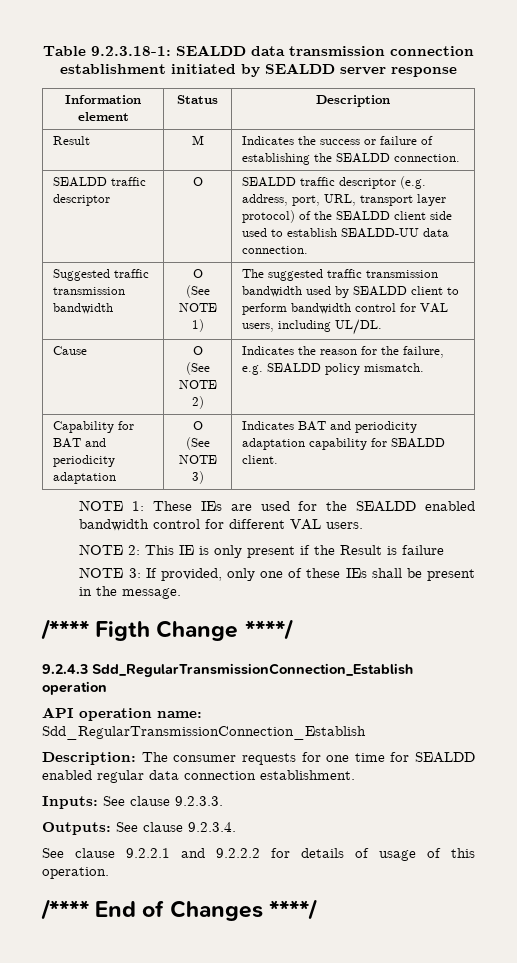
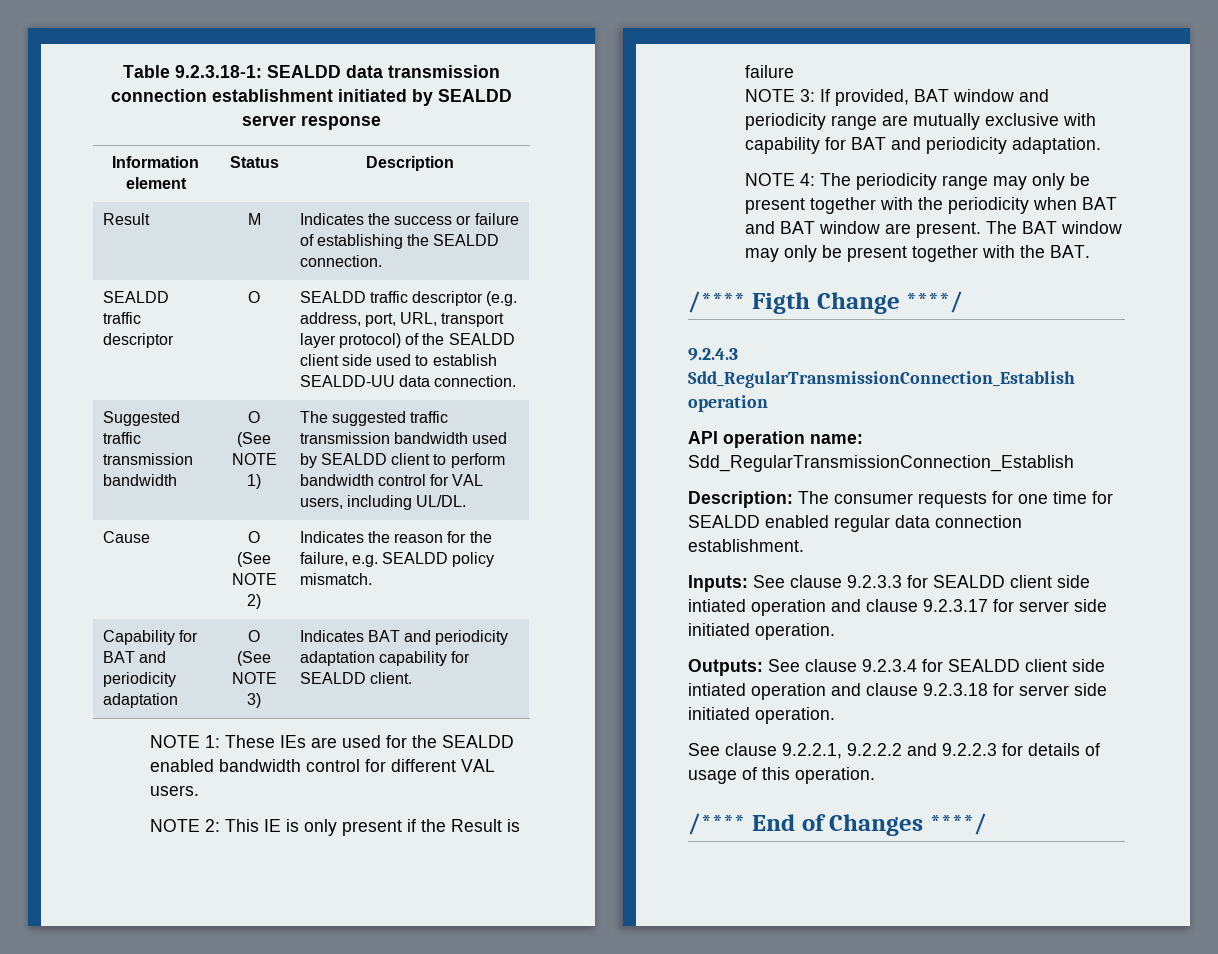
- NOTE 3: If provided, only one of these IEs shall be present in the message.
+ NOTE 3: If provided, BAT window and periodicity range are mutually exclusive with capability for BAT and periodicity adaptation.
+ NOTE 4: The periodicity range may only be present together with the periodicity when BAT and BAT window are present. The BAT window may only be present together with the BAT.
- Inputs: See clause 9.2.3.3.
- Outputs: See clause 9.2.3.4.
- See clause 9.2.2.1 and 9.2.2.2 for details of usage of this operation.
+ Inputs: See clause 9.2.3.3 for SEALDD client side intiated operation and clause 9.2.3.17 for server side initiated operation.
+ Outputs: See clause 9.2.3.4 for SEALDD client side intiated operation and clause 9.2.3.18 for server side initiated operation.
+ See clause 9.2.2.1, 9.2.2.2 and 9.2.2.3 for details of usage of this operation.

